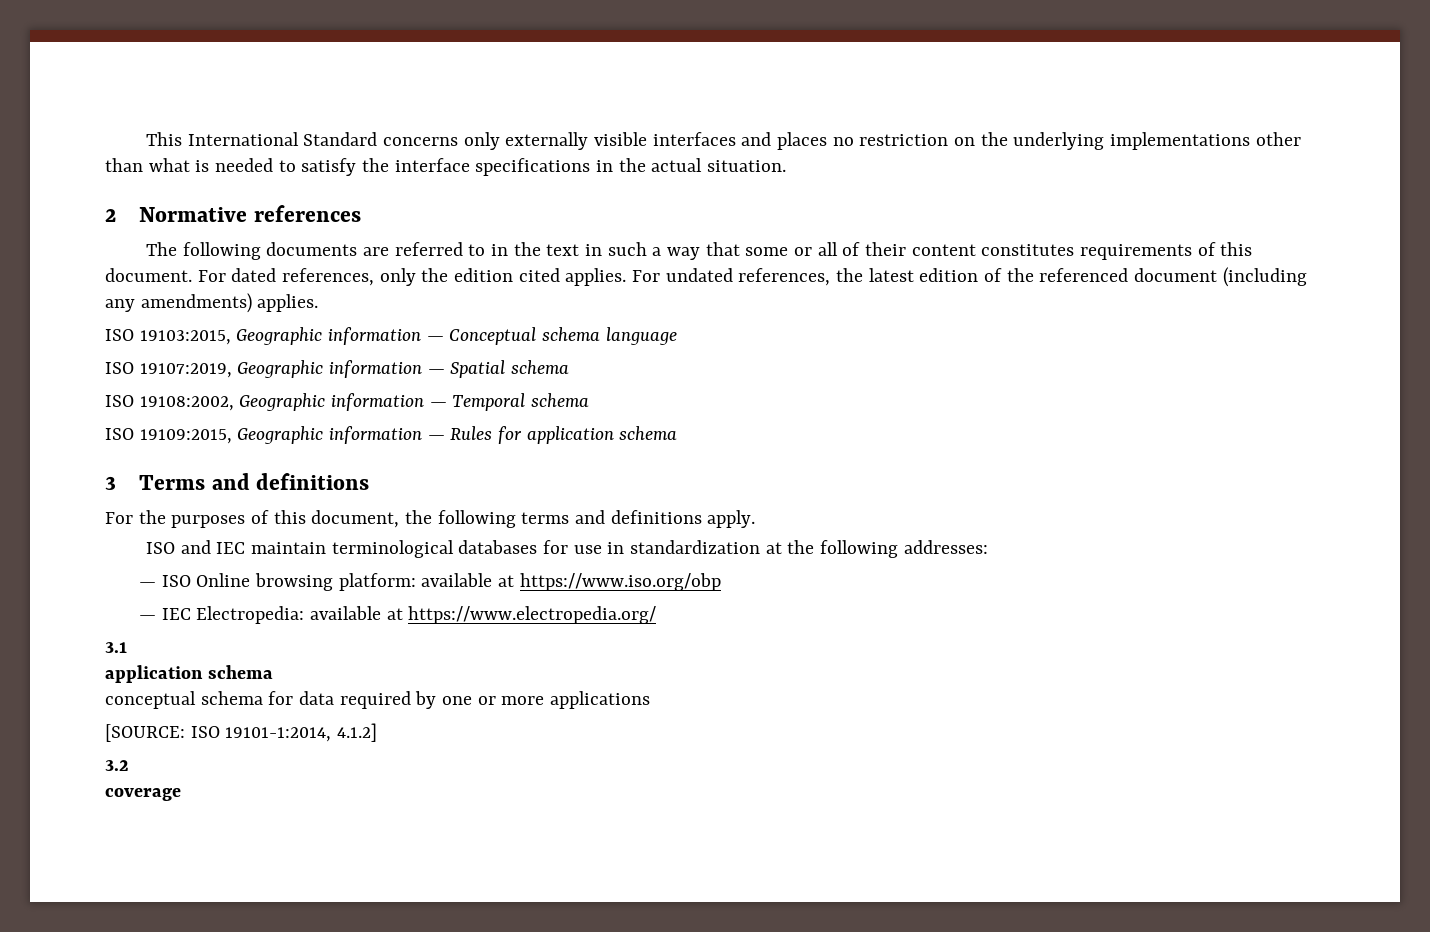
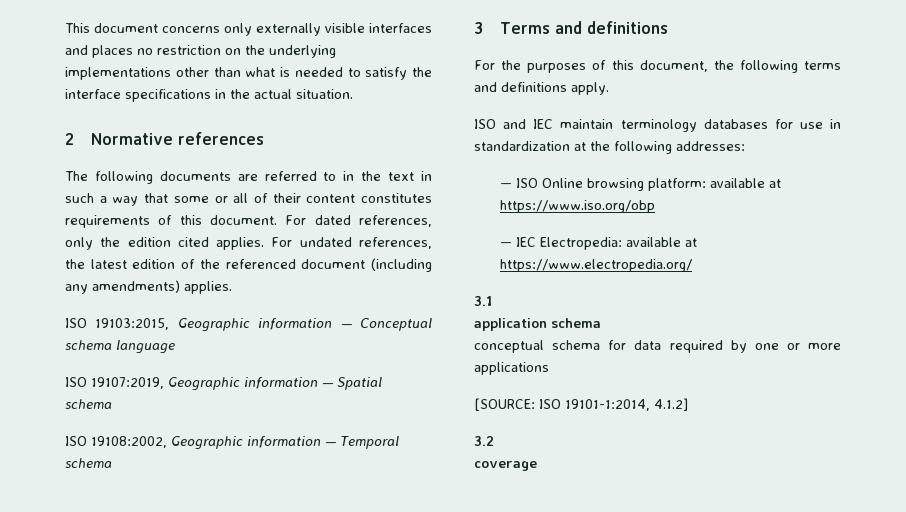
- This International Standard concerns only externally visible interfaces and places no restriction on the underlying implementations other than what is needed to satisfy the interface specifications in the actual situation.
+ This document concerns only externally visible interfaces and places no restriction on the underlying implementations other than what is needed to satisfy the interface specifications in the actual situation.
- ISO 19109:2015, Geographic information — Rules for application schema
- ISO and IEC maintain terminological databases for use in standardization at the following addresses:
+ ISO and IEC maintain terminology databases for use in standardization at the following addresses:

